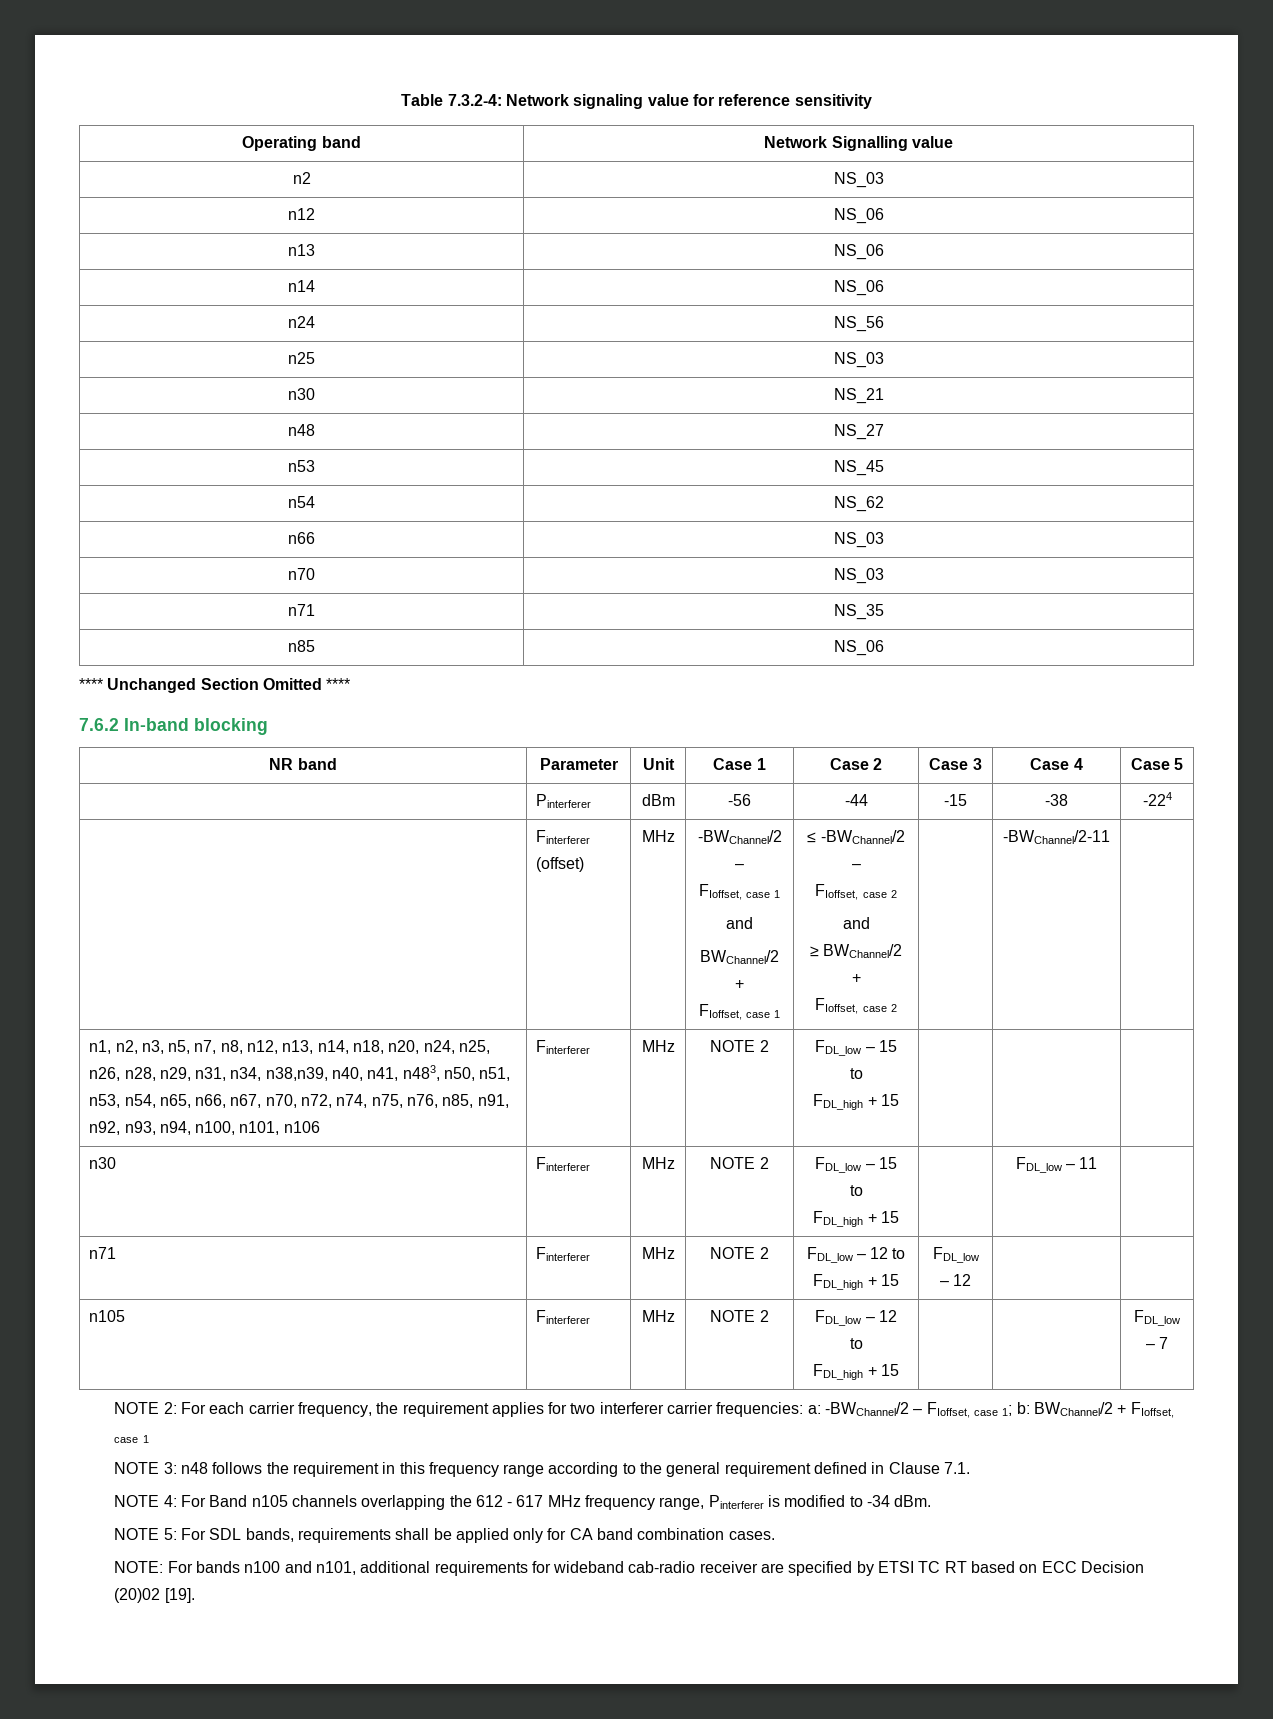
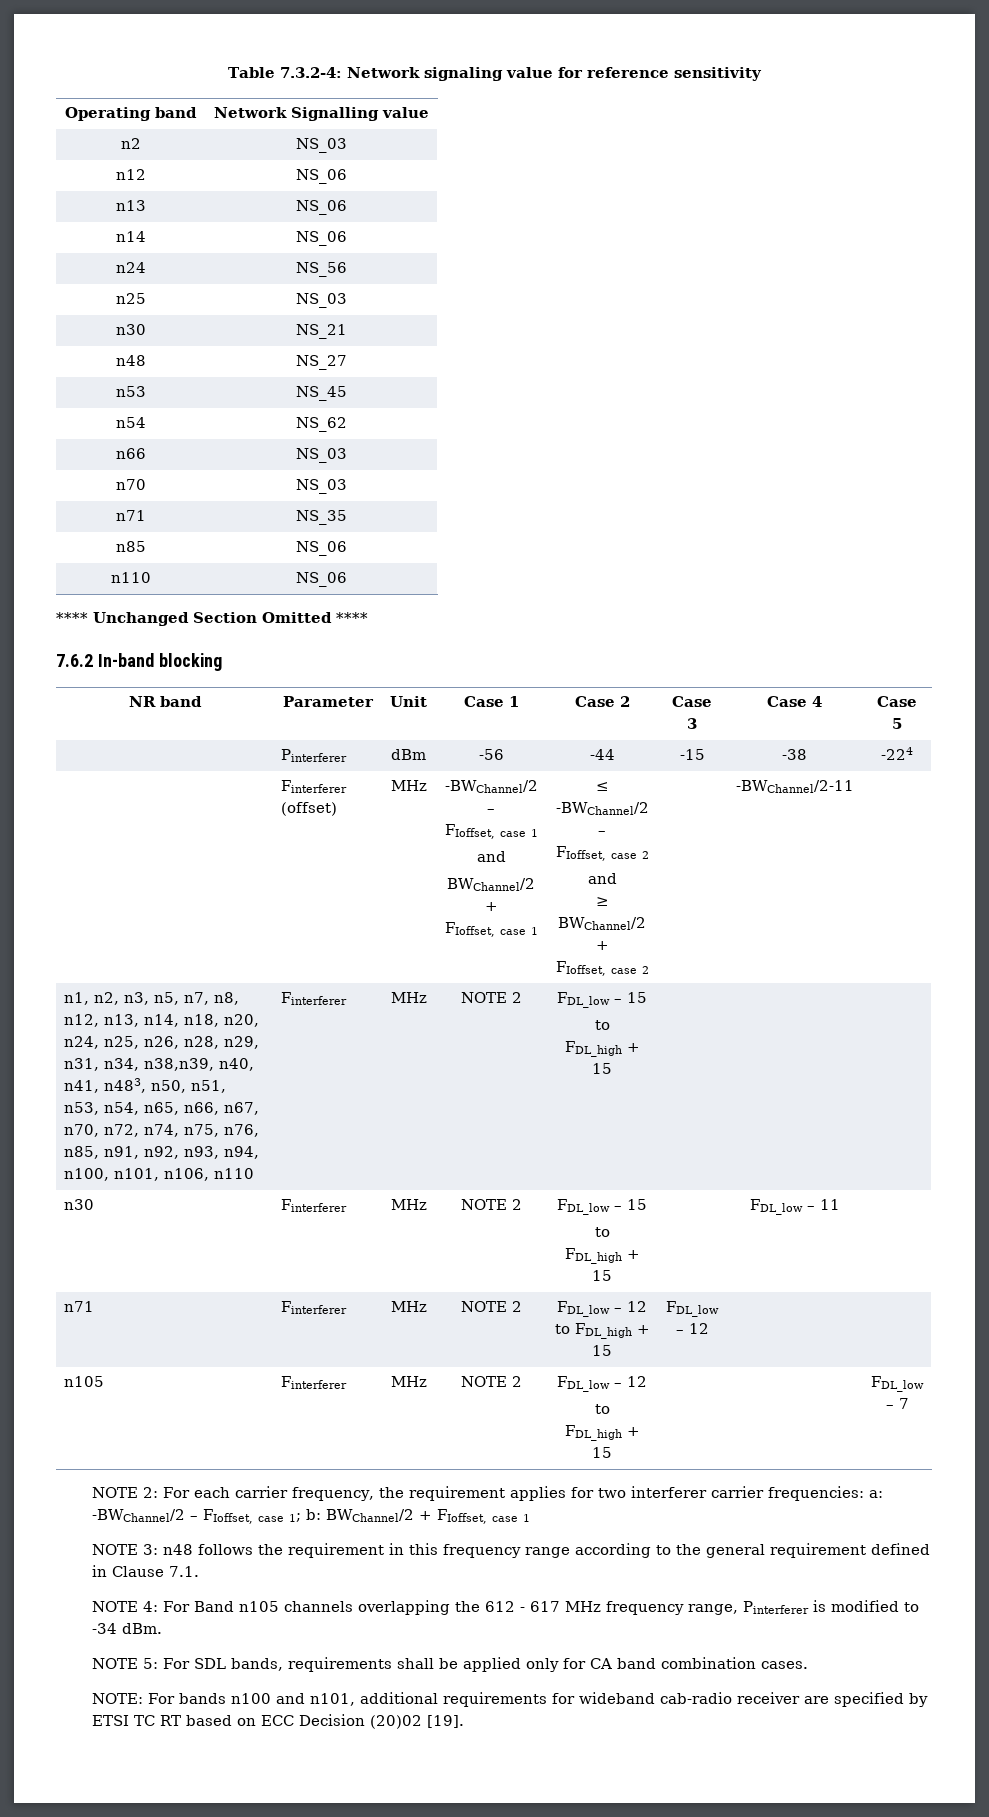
+ n110 | NS_06
- n1, n2, n3, n5, n7, n8, n12, n13, n14, n18, n20, n24, n25, n26, n28, n29, n31, n34, n38,n39, n40, n41, n483, n50, n51, n53, n54, n65, n66, n67, n70, n72, n74, n75, n76, n85, n91, n92, n93, n94, n100, n101, n106
+ n1, n2, n3, n5, n7, n8, n12, n13, n14, n18, n20, n24, n25, n26, n28, n29, n31, n34, n38,n39, n40, n41, n483, n50, n51, n53, n54, n65, n66, n67, n70, n72, n74, n75, n76, n85, n91, n92, n93, n94, n100, n101, n106, n110

